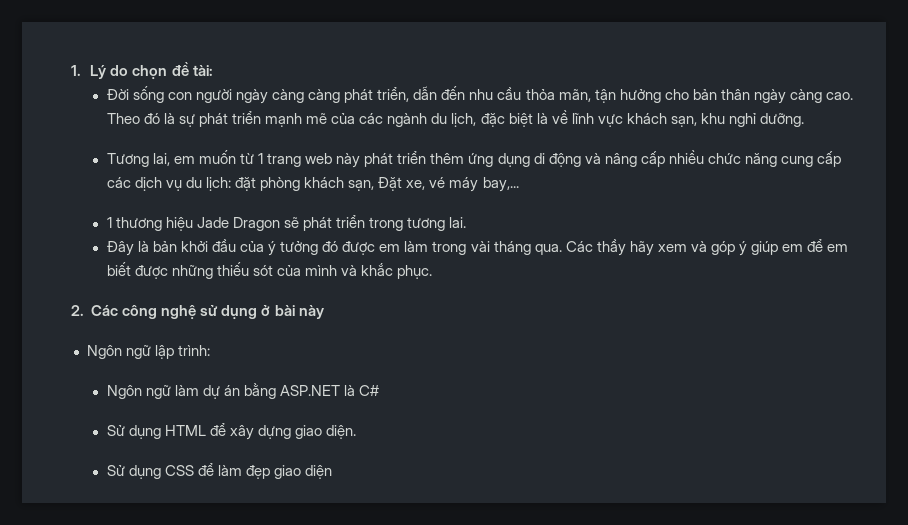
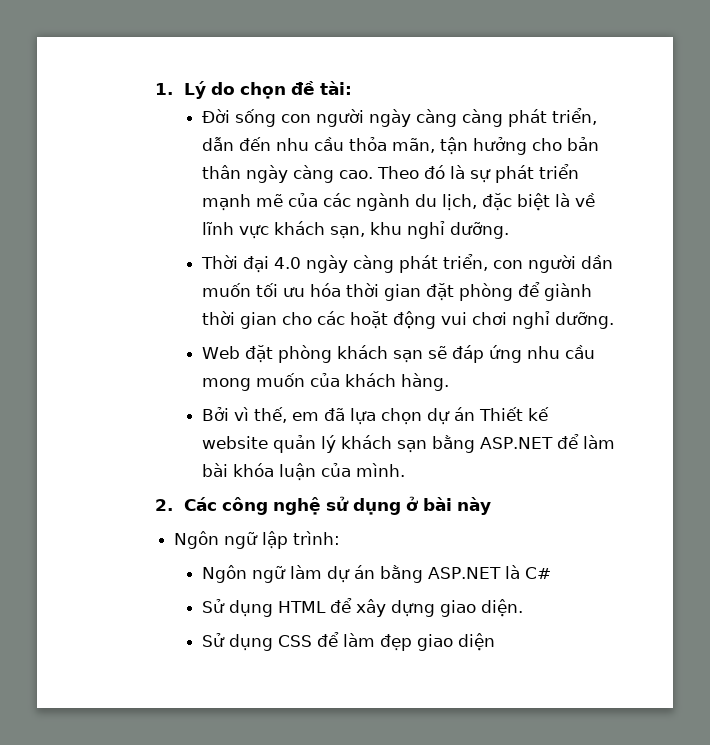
- Tương lai, em muốn từ 1 trang web này phát triển thêm ứng dụng di động và nâng cấp nhiều chức năng cung cấp các dịch vụ du lịch: đặt phòng khách sạn, Đặt xe, vé máy bay,...
- 1 thương hiệu Jade Dragon sẽ phát triển trong tương lai.
- Đây là bản khởi đầu của ý tưởng đó được em làm trong vài tháng qua. Các thầy hãy xem và góp ý giúp em để em biết được những thiếu sót của mình và khắc phục.
+ Thời đại 4.0 ngày càng phát triển, con người dần muốn tối ưu hóa thời gian đặt phòng để giành thời gian cho các hoặt động vui chơi nghỉ dưỡng.
+ Web đặt phòng khách sạn sẽ đáp ứng nhu cầu mong muốn của khách hàng.
+ Bởi vì thế, em đã lựa chọn dự án Thiết kế website quản lý khách sạn bằng ASP.NET để làm bài khóa luận của mình.

